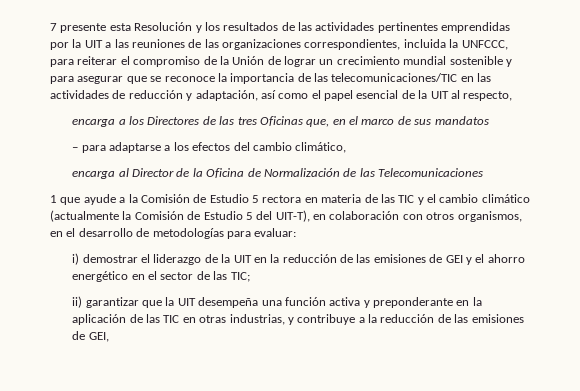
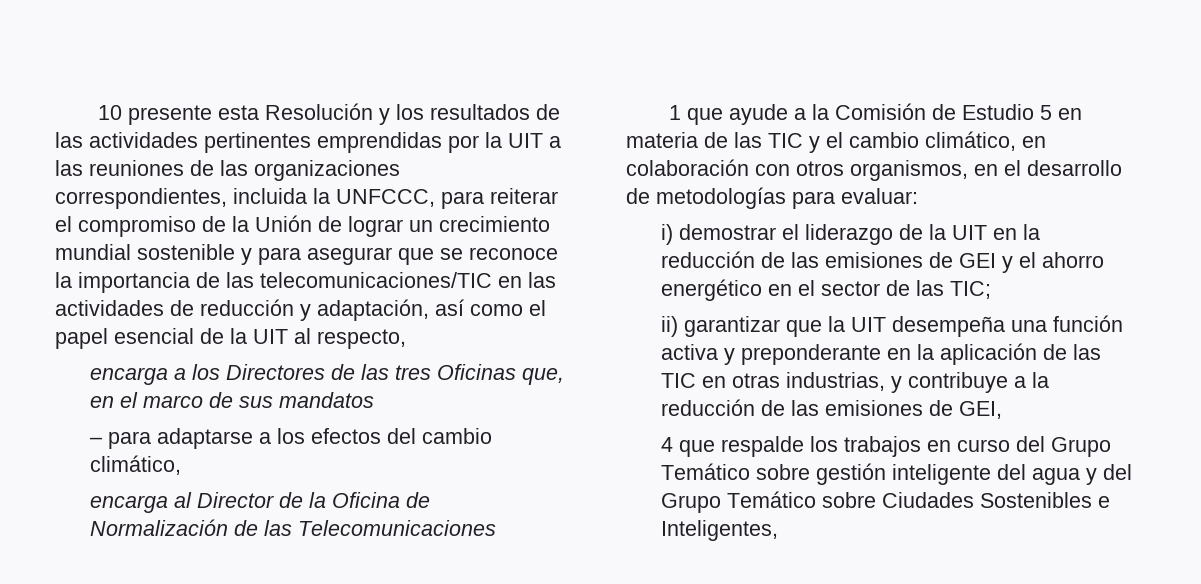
- 7 presente esta Resolución y los resultados de las actividades pertinentes emprendidas por la UIT a las reuniones de las organizaciones correspondientes, incluida la UNFCCC, para reiterar el compromiso de la Unión de lograr un crecimiento mundial sostenible y para asegurar que se reconoce la importancia de las telecomunicaciones/TIC en las actividades de reducción y adaptación, así como el papel esencial de la UIT al respecto,
+ 10 presente esta Resolución y los resultados de las actividades pertinentes emprendidas por la UIT a las reuniones de las organizaciones correspondientes, incluida la UNFCCC, para reiterar el compromiso de la Unión de lograr un crecimiento mundial sostenible y para asegurar que se reconoce la importancia de las telecomunicaciones/TIC en las actividades de reducción y adaptación, así como el papel esencial de la UIT al respecto,
- 1 que ayude a la Comisión de Estudio 5 rectora en materia de las TIC y el cambio climático (actualmente la Comisión de Estudio 5 del UIT-T), en colaboración con otros organismos, en el desarrollo de metodologías para evaluar:
+ 1 que ayude a la Comisión de Estudio 5 en materia de las TIC y el cambio climático, en colaboración con otros organismos, en el desarrollo de metodologías para evaluar:
+ 4 que respalde los trabajos en curso del Grupo Temático sobre gestión inteligente del agua y del Grupo Temático sobre Ciudades Sostenibles e Inteligentes,

